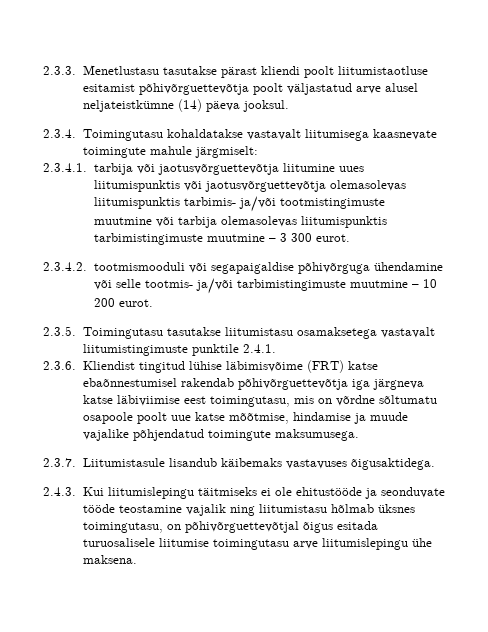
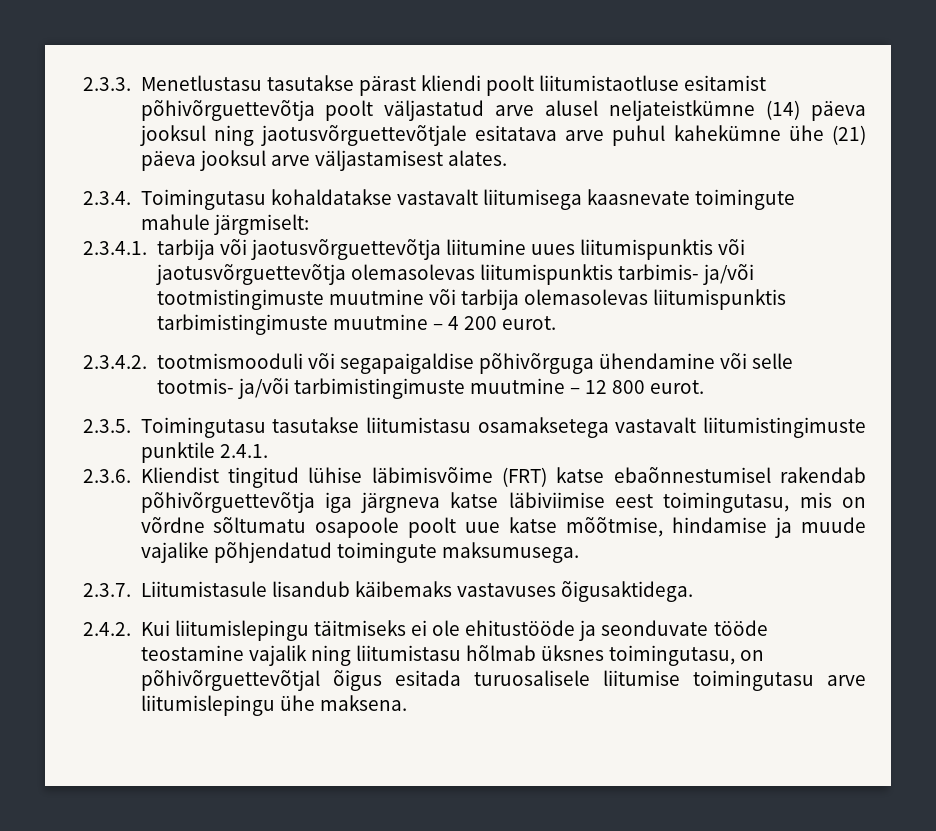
- 2.3.3. Menetlustasu tasutakse pärast kliendi poolt liitumistaotluse esitamist põhivõrguettevõtja poolt väljastatud arve alusel neljateistkümne (14) päeva jooksul.
+ 2.3.3. Menetlustasu tasutakse pärast kliendi poolt liitumistaotluse esitamist põhivõrguettevõtja poolt väljastatud arve alusel neljateistkümne (14) päeva jooksul ning jaotusvõrguettevõtjale esitatava arve puhul kahekümne ühe (21) päeva jooksul arve väljastamisest alates.
- 2.3.4.1. tarbija või jaotusvõrguettevõtja liitumine uues liitumispunktis või jaotusvõrguettevõtja olemasolevas liitumispunktis tarbimis- ja/või tootmistingimuste muutmine või tarbija olemasolevas liitumispunktis tarbimistingimuste muutmine – 3 300 eurot.
+ 2.3.4.1. tarbija või jaotusvõrguettevõtja liitumine uues liitumispunktis või jaotusvõrguettevõtja olemasolevas liitumispunktis tarbimis- ja/või tootmistingimuste muutmine või tarbija olemasolevas liitumispunktis tarbimistingimuste muutmine – 4 200 eurot.
- 2.3.4.2. tootmismooduli või segapaigaldise põhivõrguga ühendamine või selle tootmis- ja/või tarbimistingimuste muutmine – 10 200 eurot.
+ 2.3.4.2. tootmismooduli või segapaigaldise põhivõrguga ühendamine või selle tootmis- ja/või tarbimistingimuste muutmine – 12 800 eurot.
- 2.4.3. Kui liitumislepingu täitmiseks ei ole ehitustööde ja seonduvate tööde teostamine vajalik ning liitumistasu hõlmab üksnes toimingutasu, on põhivõrguettevõtjal õigus esitada turuosalisele liitumise toimingutasu arve liitumislepingu ühe maksena.
+ 2.4.2. Kui liitumislepingu täitmiseks ei ole ehitustööde ja seonduvate tööde teostamine vajalik ning liitumistasu hõlmab üksnes toimingutasu, on põhivõrguettevõtjal õigus esitada turuosalisele liitumise toimingutasu arve liitumislepingu ühe maksena.

